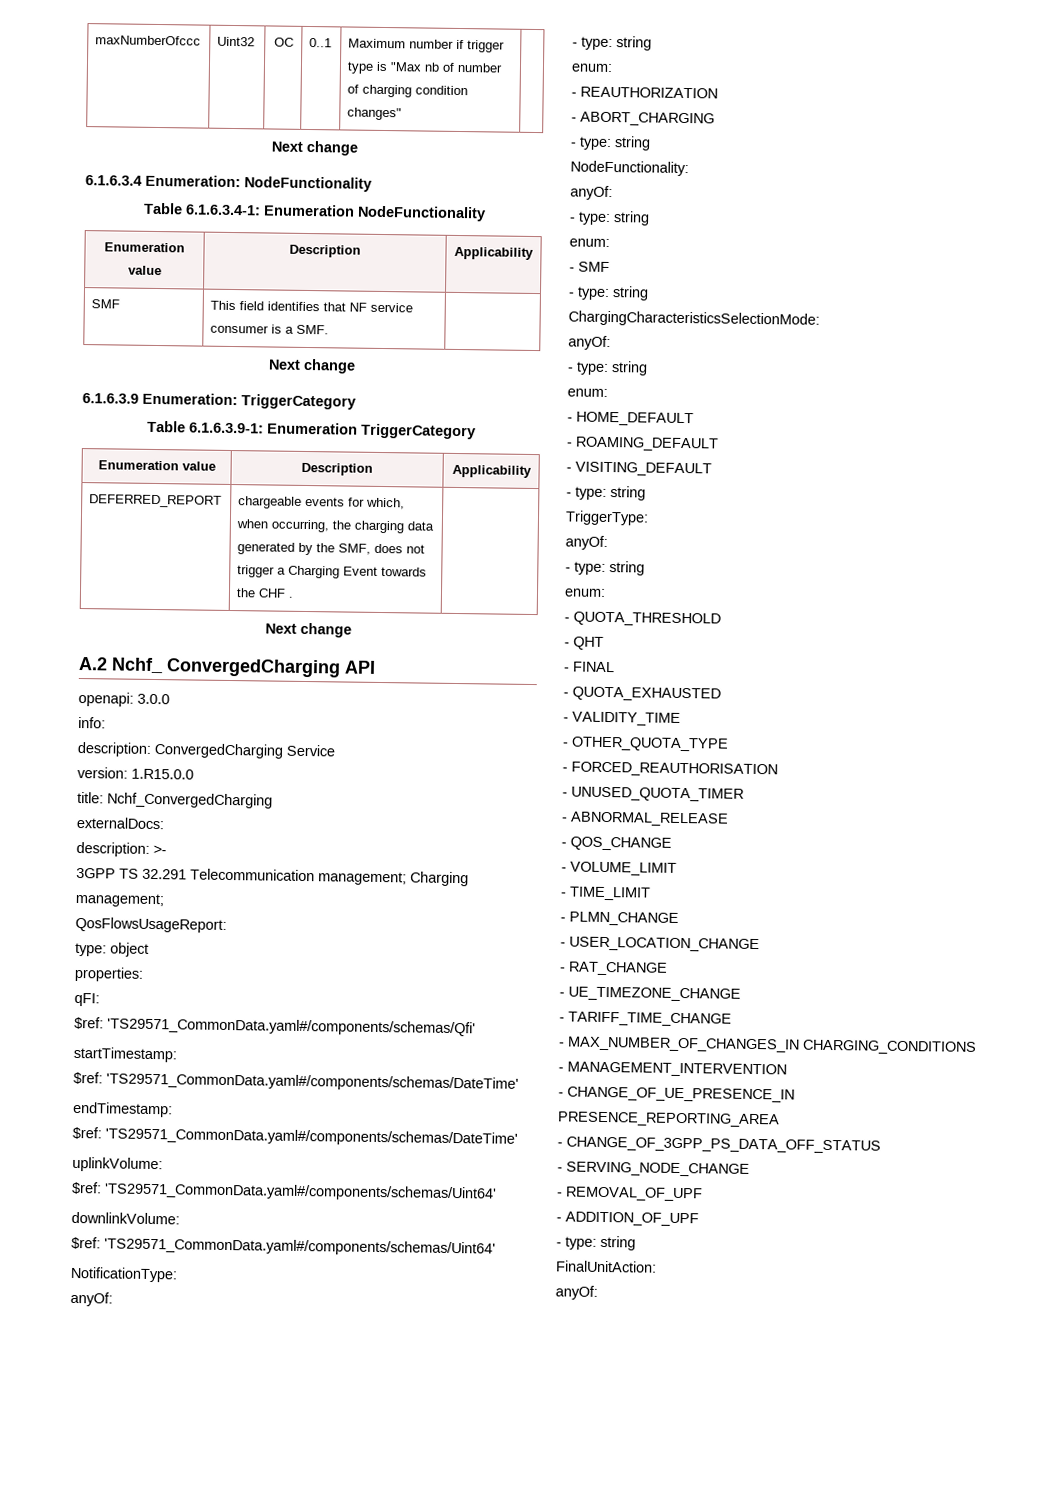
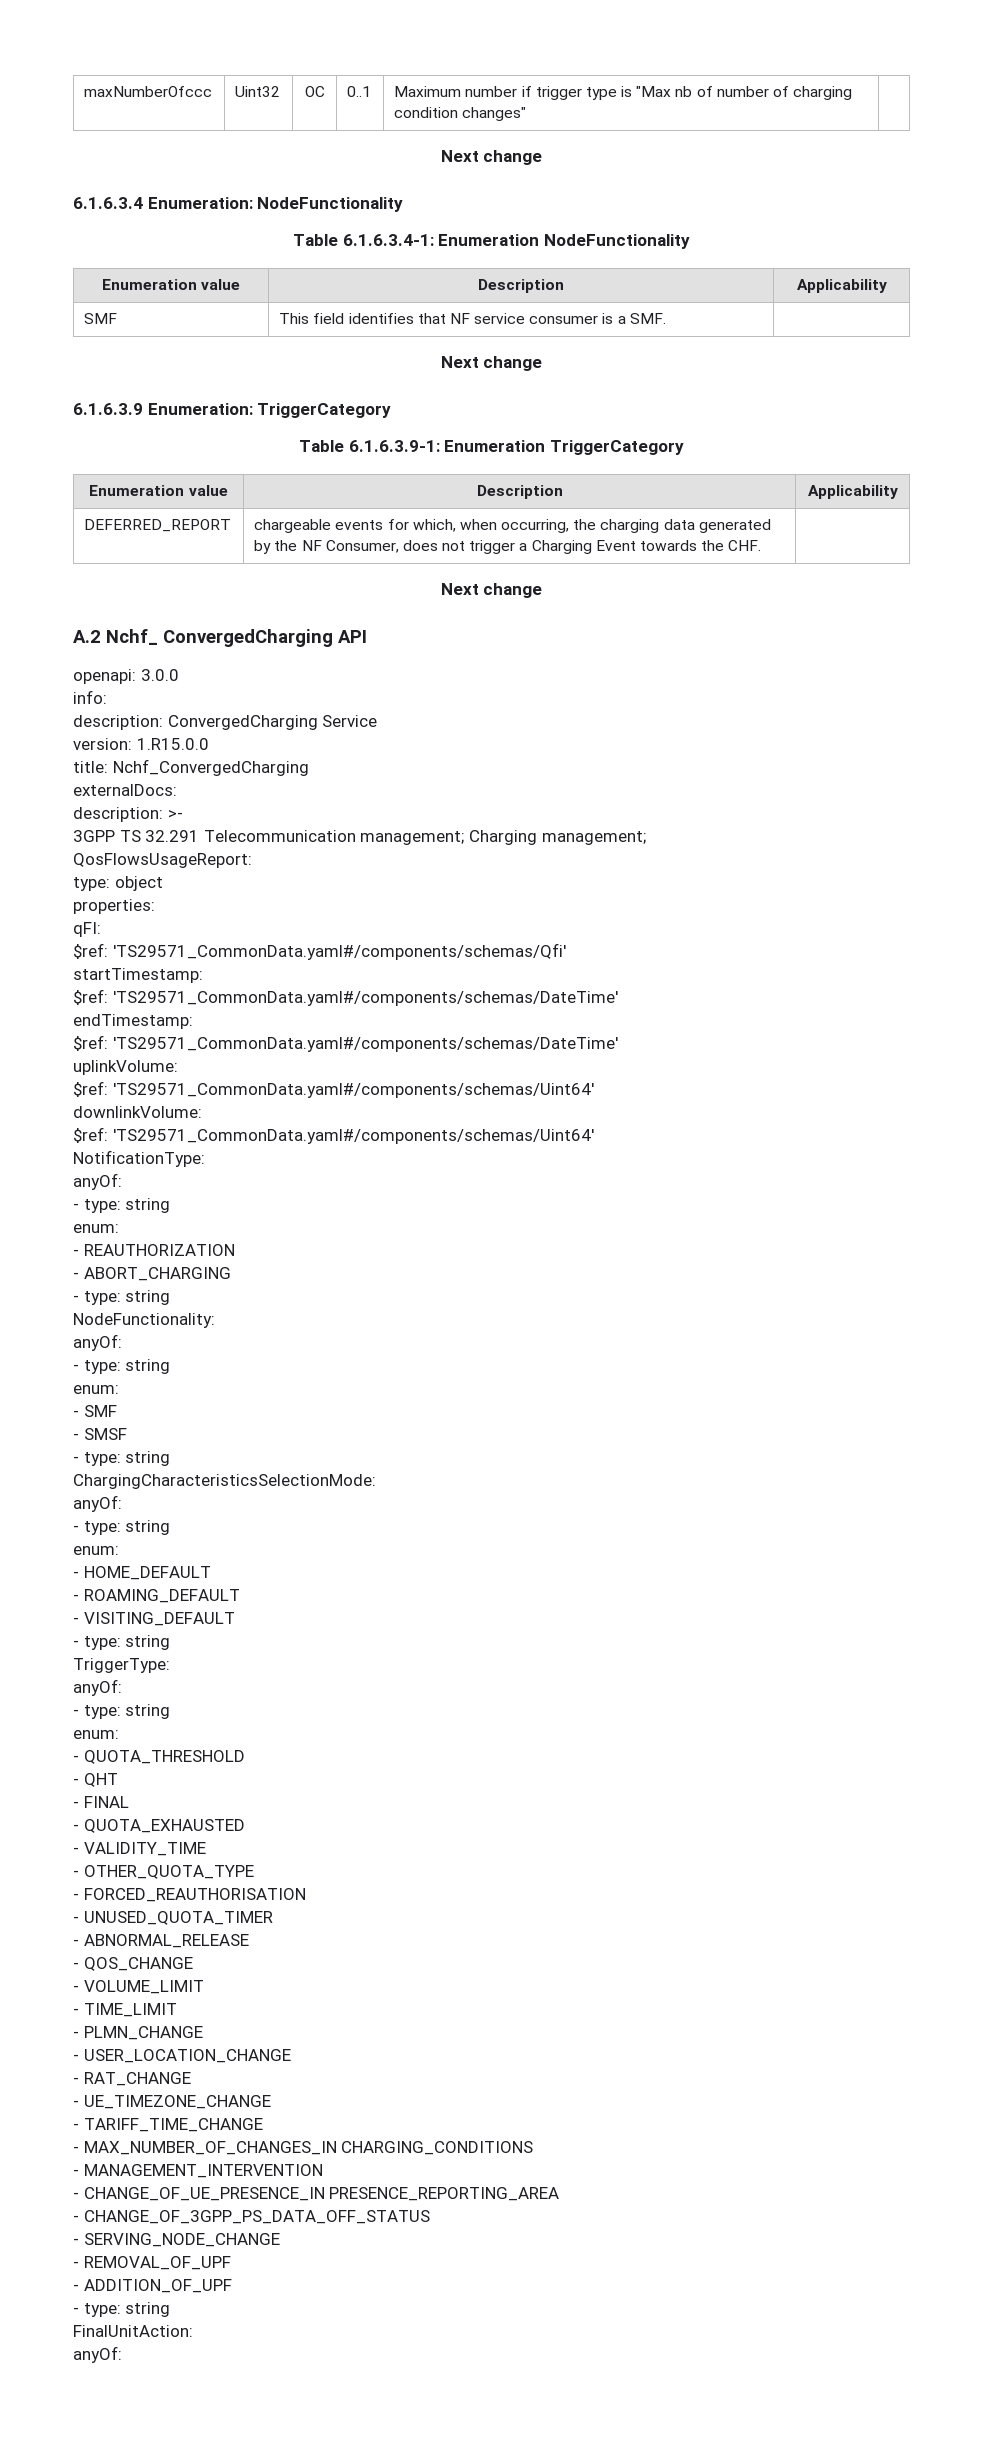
- DEFERRED_REPORT | chargeable events for which, when occurring, the charging data generated by the SMF, does not trigger a Charging Event towards the CHF . |
+ DEFERRED_REPORT | chargeable events for which, when occurring, the charging data generated by the NF Consumer, does not trigger a Charging Event towards the CHF. |
+ - SMSF

